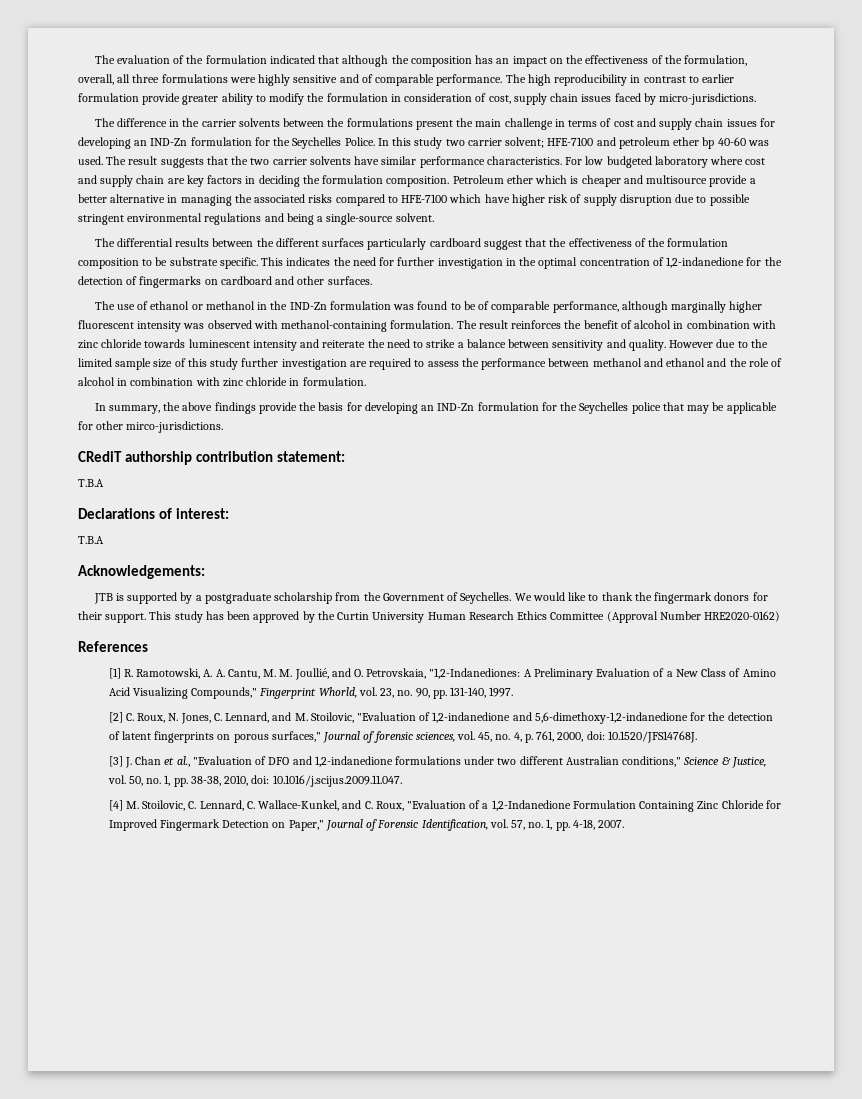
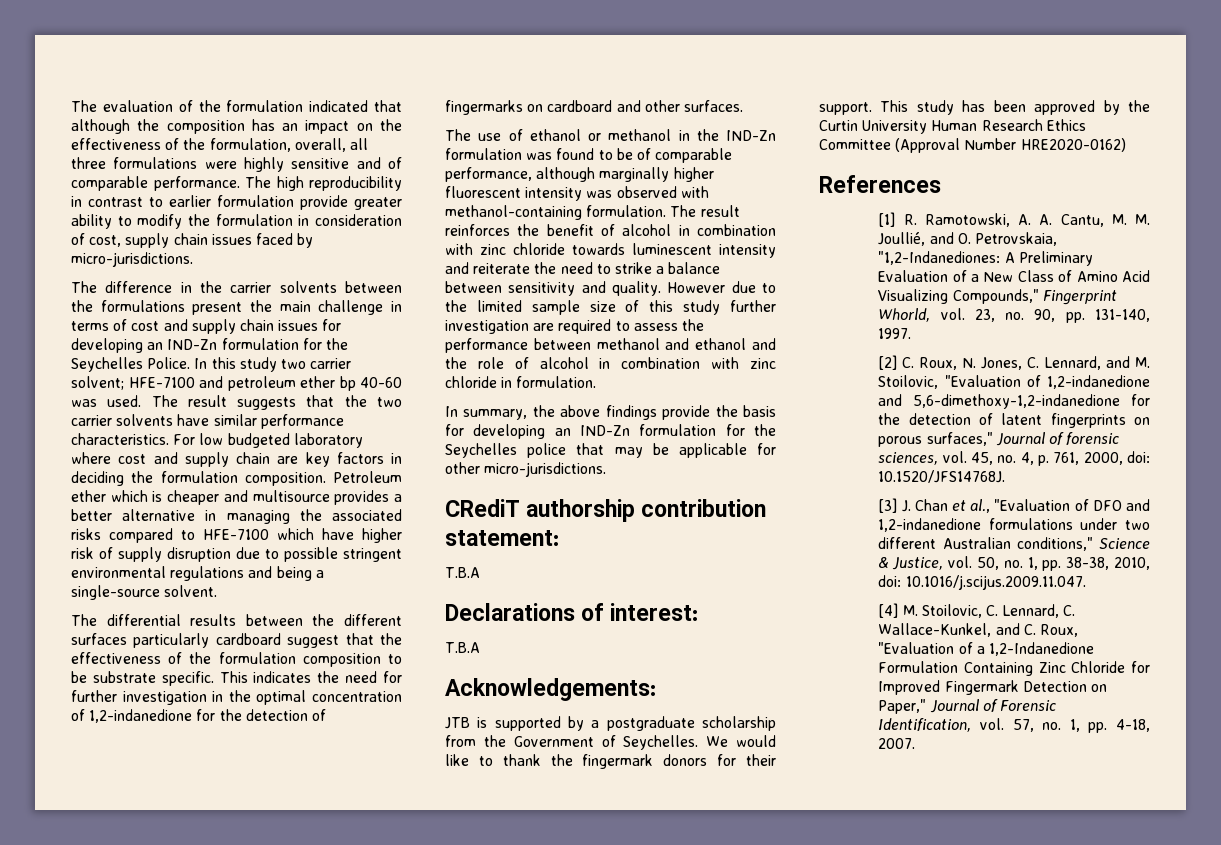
- Petroleum ether which is cheaper and multisource provide a better alternative in managing the associated risks compared to HFE-7100 which have higher risk of supply disruption due to possible stringent environmental regulations and being a single-source solvent.
+ Petroleum ether which is cheaper and multisource provides a better alternative in managing the associated risks compared to HFE-7100 which have higher risk of supply disruption due to possible stringent environmental regulations and being a single-source solvent.
- In summary, the above findings provide the basis for developing an IND-Zn formulation for the Seychelles police that may be applicable for other mirco-jurisdictions.
+ In summary, the above findings provide the basis for developing an IND-Zn formulation for the Seychelles police that may be applicable for other micro-jurisdictions.

